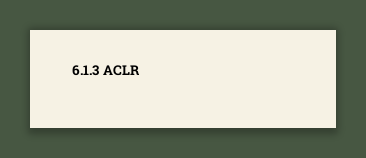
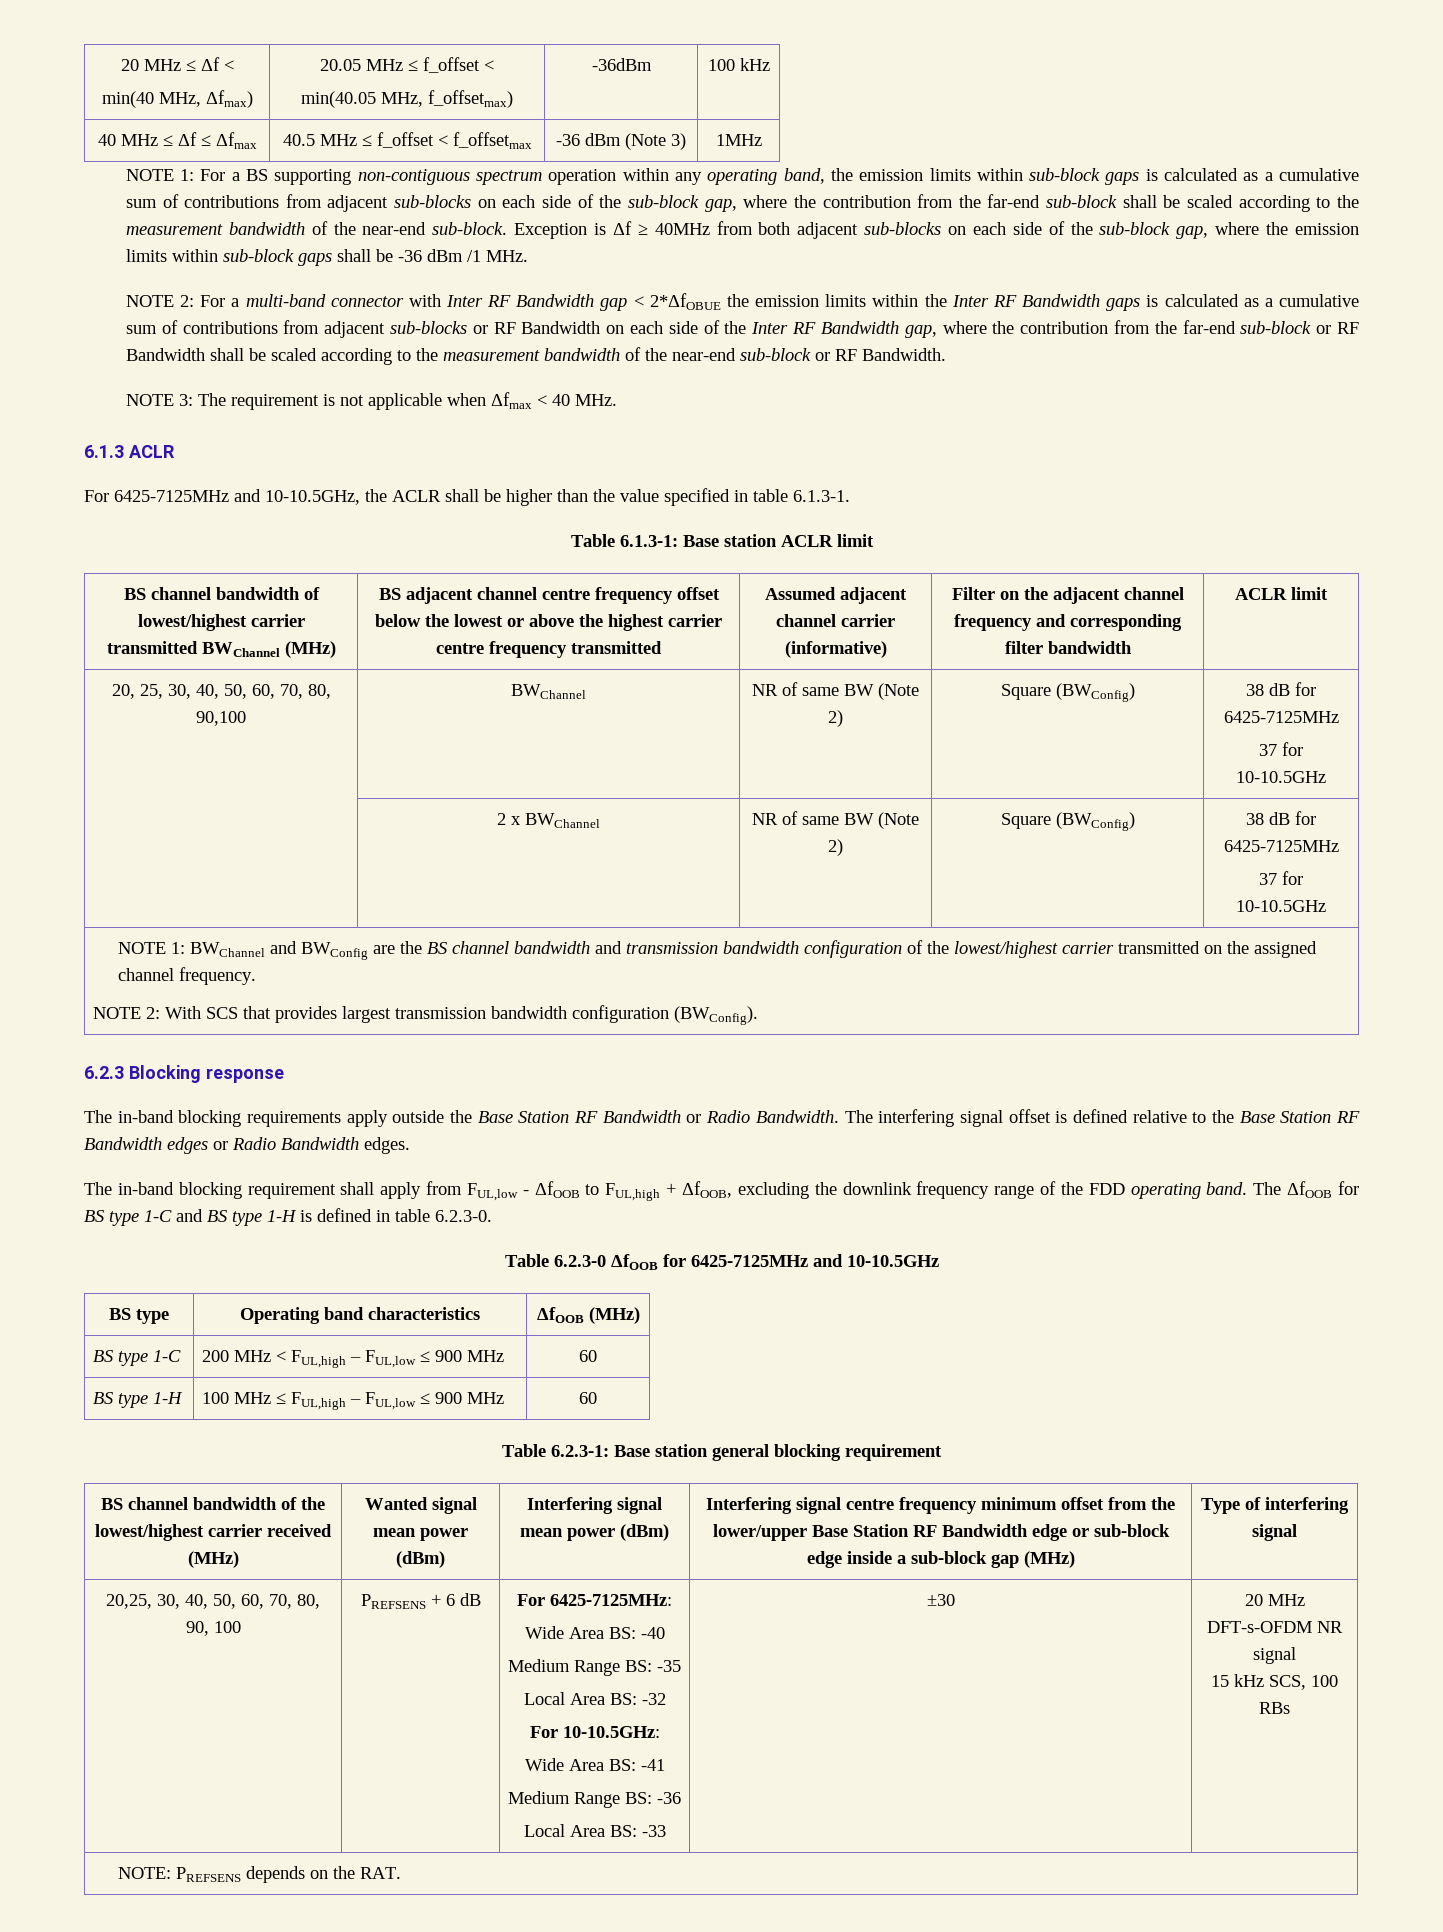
+ 20 MHz ≤ Δf <
+ min(40 MHz, Δfmax) | 20.05 MHz ≤ f_offset <
+ min(40.05 MHz, f_offsetmax) | -36dBm | 100 kHz
+ 40 MHz ≤ Δf ≤ Δfmax | 40.5 MHz ≤ f_offset < f_offsetmax | -36 dBm (Note 3) | 1MHz
+ NOTE 1: For a BS supporting non-contiguous spectrum operation within any operating band, the emission limits within sub-block gaps is calculated as a cumulative sum of contributions from adjacent sub-blocks on each side of the sub-block gap, where the contribution from the far-end sub-block shall be scaled according to the measurement bandwidth of the near-end sub-block. Exception is Δf ≥ 40MHz from both adjacent sub-blocks on each side of the sub-block gap, where the emission limits within sub-block gaps shall be -36 dBm /1 MHz.
+ NOTE 2: For a multi-band connector with Inter RF Bandwidth gap < 2*ΔfOBUE the emission limits within the Inter RF Bandwidth gaps is calculated as a cumulative sum of contributions from adjacent sub-blocks or RF Bandwidth on each side of the Inter RF Bandwidth gap, where the contribution from the far-end sub-block or RF Bandwidth shall be scaled according to the measurement bandwidth of the near-end sub-block or RF Bandwidth.
+ NOTE 3: The requirement is not applicable when Δfmax < 40 MHz.
  6.1.3 ACLR
+ For 6425-7125MHz and 10-10.5GHz, the ACLR shall be higher than the value specified in table 6.1.3-1.
+ Table 6.1.3-1: Base station ACLR limit
+ BS channel bandwidth of lowest/highest carrier transmitted BWChannel (MHz) | BS adjacent channel centre frequency offset below the lowest or above the highest carrier centre frequency transmitted | Assumed adjacent channel carrier (informative) | Filter on the adjacent channel frequency and corresponding filter bandwidth | ACLR limit
+ 20, 25, 30, 40, 50, 60, 70, 80, 90,100 | BWChannel | NR of same BW (Note 2) | Square (BWConfig) | 38 dB for 6425-7125MHz
+ 37 for 10-10.5GHz
+ | 2 x BWChannel | NR of same BW (Note 2) | Square (BWConfig) | 38 dB for 6425-7125MHz
+ 37 for 10-10.5GHz
+ NOTE 1: BWChannel and BWConfig are the BS channel bandwidth and transmission bandwidth configuration of the lowest/highest carrier transmitted on the assigned channel frequency.
+ NOTE 2: With SCS that provides largest transmission bandwidth configuration (BWConfig).
+ 6.2.3 Blocking response
+ The in-band blocking requirements apply outside the Base Station RF Bandwidth or Radio Bandwidth. The interfering signal offset is defined relative to the Base Station RF Bandwidth edges or Radio Bandwidth edges.
+ The in-band blocking requirement shall apply from FUL,low - ΔfOOB to FUL,high + ΔfOOB, excluding the downlink frequency range of the FDD operating band. The ΔfOOB for BS type 1-C and BS type 1-H is defined in table 6.2.3-0.
+ Table 6.2.3-0 ΔfOOB for 6425-7125MHz and 10-10.5GHz
+ BS type | Operating band characteristics | ΔfOOB (MHz)
+ BS type 1-C | 200 MHz < FUL,high – FUL,low ≤ 900 MHz | 60
+ BS type 1-H | 100 MHz ≤ FUL,high – FUL,low ≤ 900 MHz | 60
+ Table 6.2.3-1: Base station general blocking requirement
+ BS channel bandwidth of the lowest/highest carrier received (MHz) | Wanted signal mean power (dBm) | Interfering signal mean power (dBm) | Interfering signal centre frequency minimum offset from the lower/upper Base Station RF Bandwidth edge or sub-block edge inside a sub-block gap (MHz) | Type of interfering signal
+ 20,25, 30, 40, 50, 60, 70, 80, 90, 100 | PREFSENS + 6 dB | For 6425-7125MHz:
+ Wide Area BS: -40
+ Medium Range BS: -35
+ Local Area BS: -32
+ For 10-10.5GHz:
+ Wide Area BS: -41
+ Medium Range BS: -36
+ Local Area BS: -33 | ±30 | 20 MHz DFT-s-OFDM NR signal
+ 15 kHz SCS, 100 RBs
+ NOTE: PREFSENS depends on the RAT.

